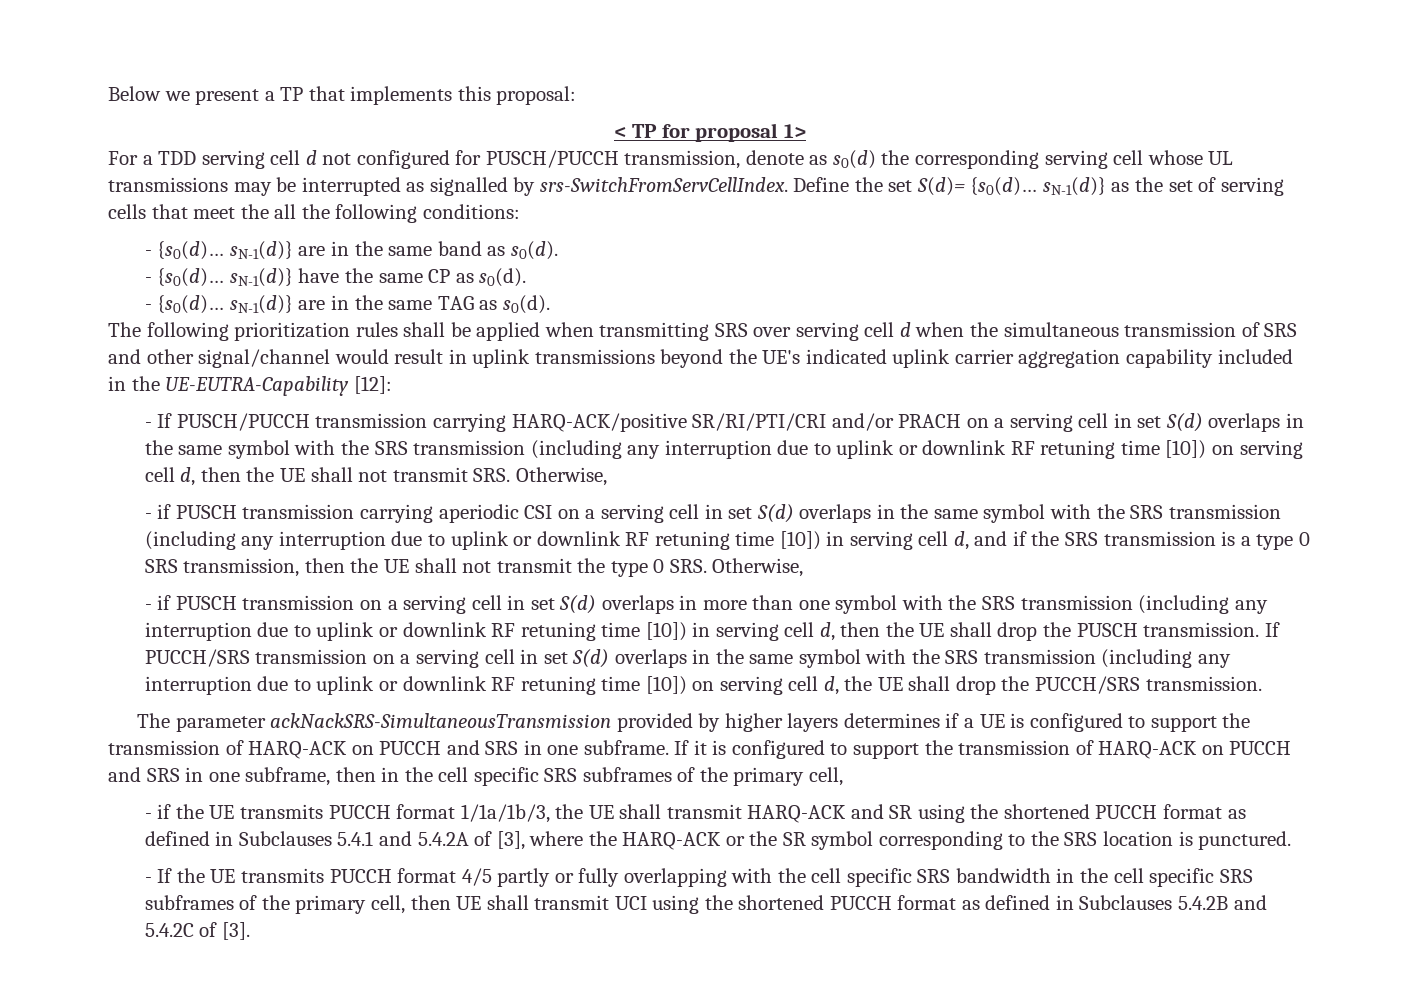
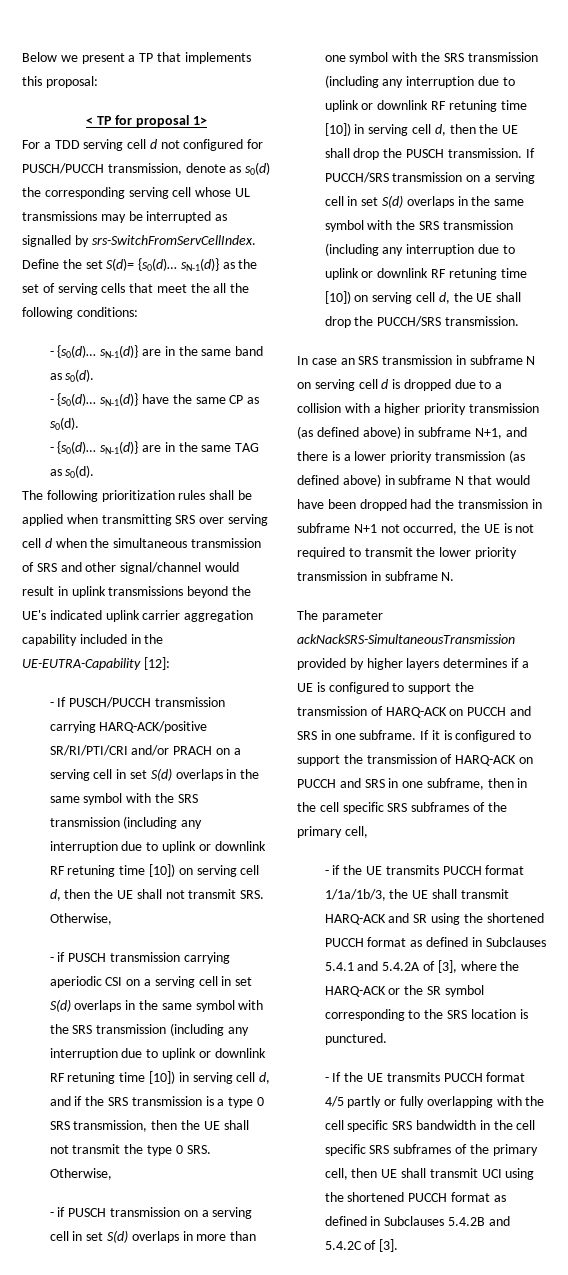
+ In case an SRS transmission in subframe N on serving cell d is dropped due to a collision with a higher priority transmission (as defined above) in subframe N+1, and there is a lower priority transmission (as defined above) in subframe N that would have been dropped had the transmission in subframe N+1 not occurred, the UE is not required to transmit the lower priority transmission in subframe N.

